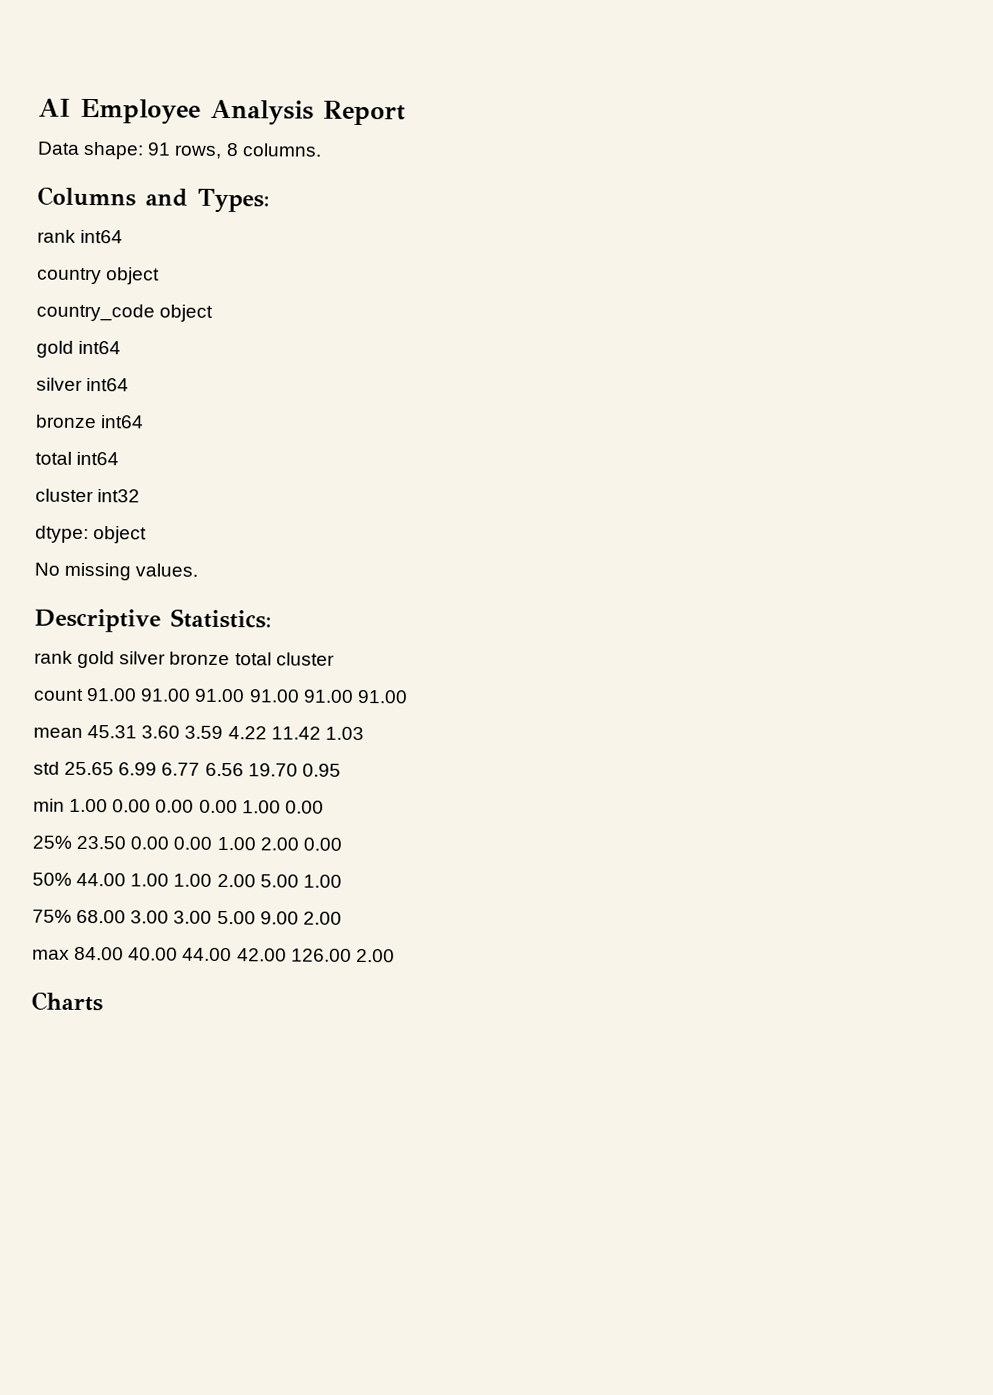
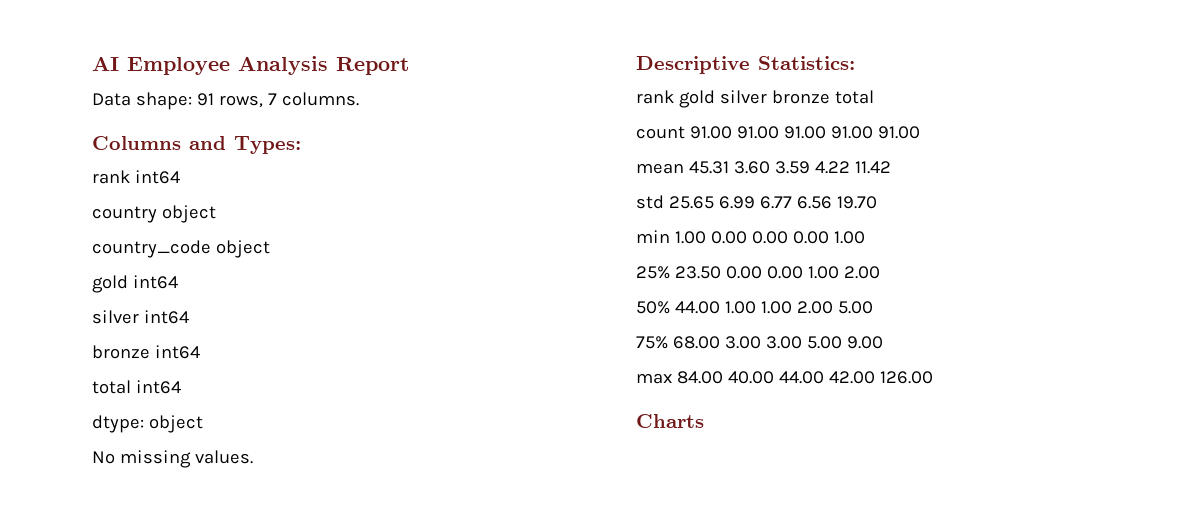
- Data shape: 91 rows, 8 columns.
+ Data shape: 91 rows, 7 columns.
- cluster int32
- rank gold silver bronze total cluster
+ rank gold silver bronze total
- count 91.00 91.00 91.00 91.00 91.00 91.00
+ count 91.00 91.00 91.00 91.00 91.00
- mean 45.31 3.60 3.59 4.22 11.42 1.03
+ mean 45.31 3.60 3.59 4.22 11.42
- std 25.65 6.99 6.77 6.56 19.70 0.95
+ std 25.65 6.99 6.77 6.56 19.70
- min 1.00 0.00 0.00 0.00 1.00 0.00
+ min 1.00 0.00 0.00 0.00 1.00
- 25% 23.50 0.00 0.00 1.00 2.00 0.00
+ 25% 23.50 0.00 0.00 1.00 2.00
- 50% 44.00 1.00 1.00 2.00 5.00 1.00
+ 50% 44.00 1.00 1.00 2.00 5.00
- 75% 68.00 3.00 3.00 5.00 9.00 2.00
+ 75% 68.00 3.00 3.00 5.00 9.00
- max 84.00 40.00 44.00 42.00 126.00 2.00
+ max 84.00 40.00 44.00 42.00 126.00

